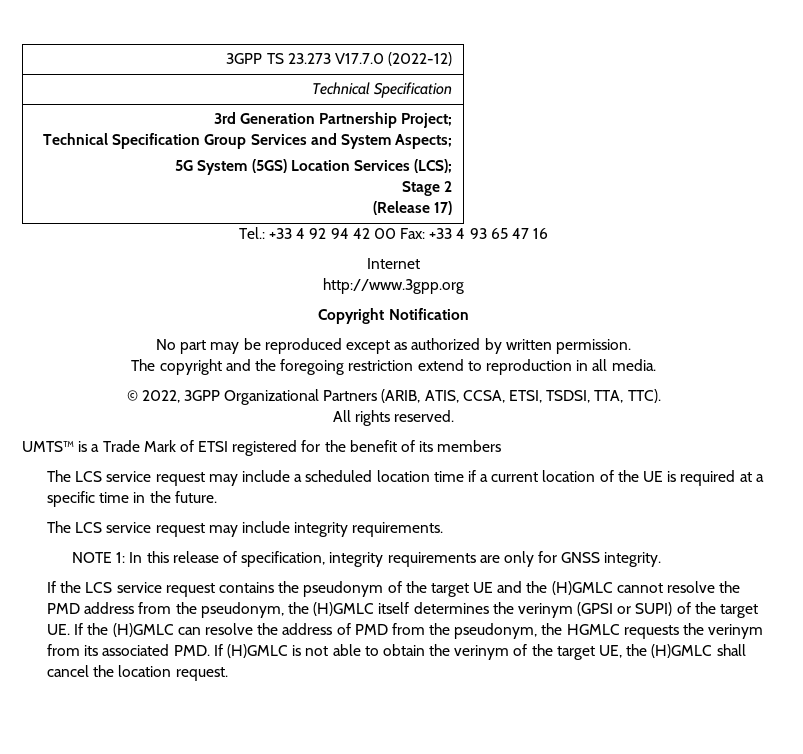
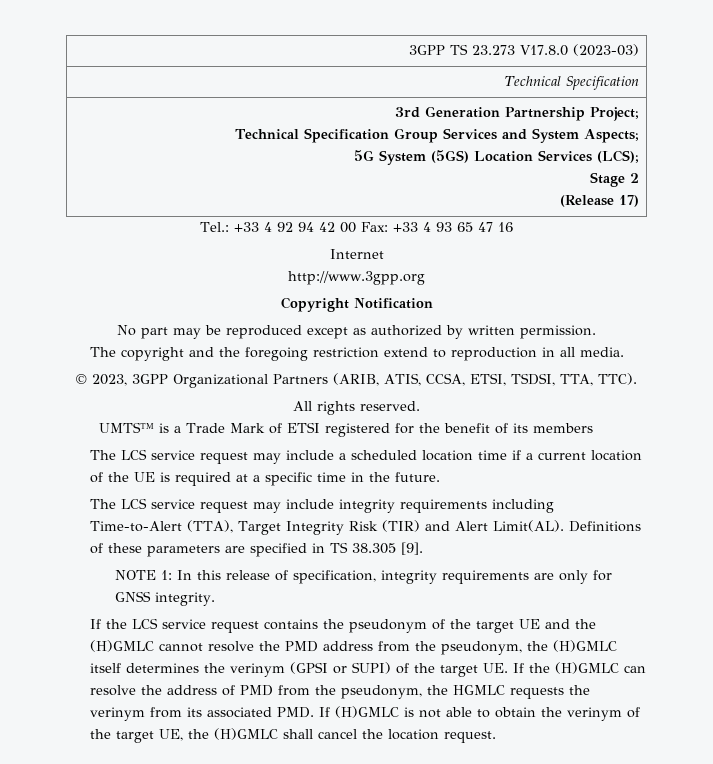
- 3GPP TS 23.273 V17.7.0 (2022-12)
+ 3GPP TS 23.273 V17.8.0 (2023-03)
- © 2022, 3GPP Organizational Partners (ARIB, ATIS, CCSA, ETSI, TSDSI, TTA, TTC).
+ © 2023, 3GPP Organizational Partners (ARIB, ATIS, CCSA, ETSI, TSDSI, TTA, TTC).
- The LCS service request may include integrity requirements.
+ The LCS service request may include integrity requirements including Time-to-Alert (TTA), Target Integrity Risk (TIR) and Alert Limit(AL). Definitions of these parameters are specified in TS 38.305 [9].

